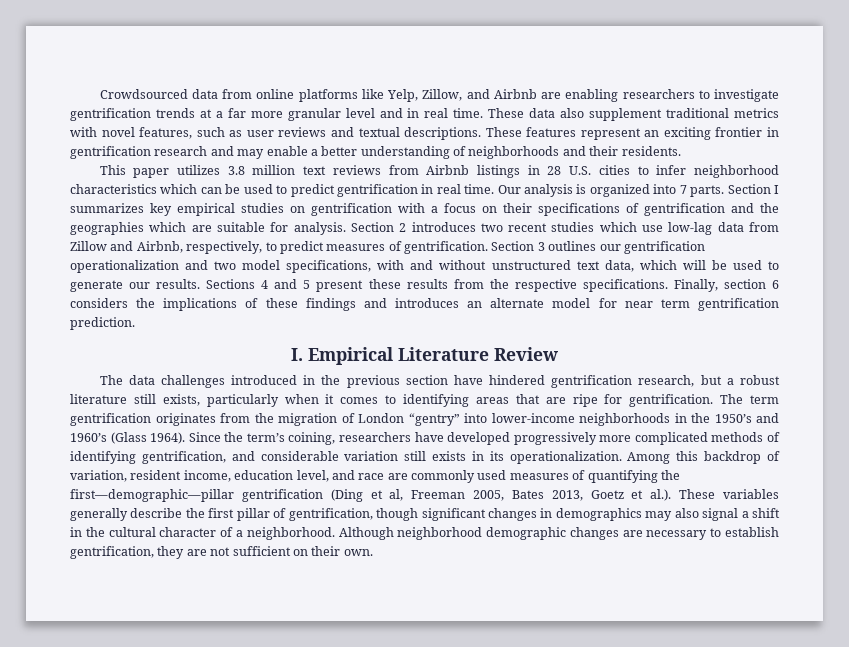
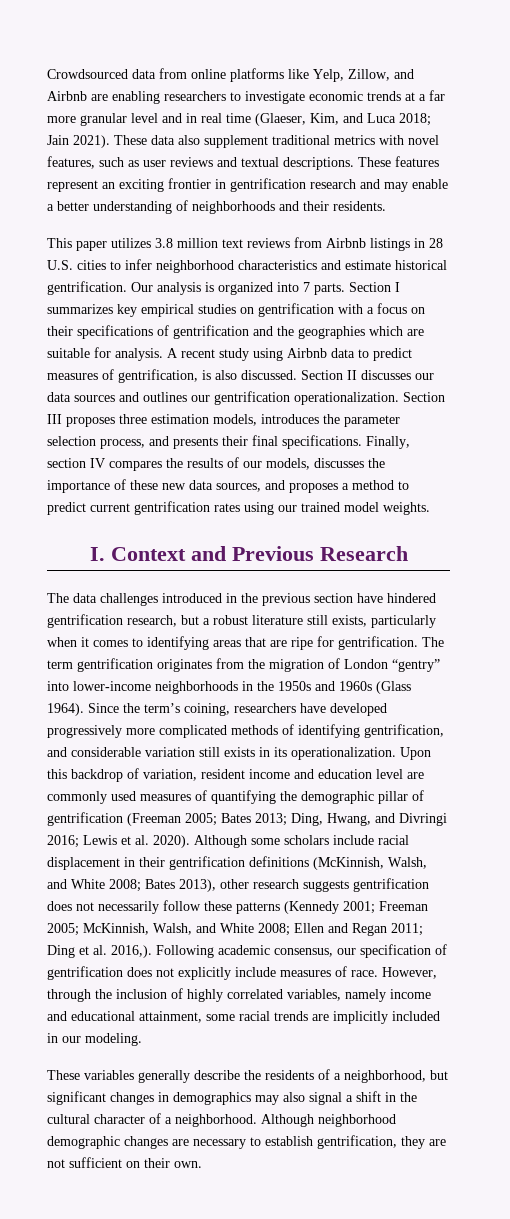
- Crowdsourced data from online platforms like Yelp, Zillow, and Airbnb are enabling researchers to investigate gentrification trends at a far more granular level and in real time.
+ Crowdsourced data from online platforms like Yelp, Zillow, and Airbnb are enabling researchers to investigate economic trends at a far more granular level and in real time (Glaeser, Kim, and Luca 2018; Jain 2021).
- This paper utilizes 3.8 million text reviews from Airbnb listings in 28 U.S. cities to infer neighborhood characteristics which can be used to predict gentrification in real time.
+ This paper utilizes 3.8 million text reviews from Airbnb listings in 28 U.S. cities to infer neighborhood characteristics and estimate historical gentrification.
- Section 2 introduces two recent studies which use low-lag data from Zillow and Airbnb, respectively, to predict measures of gentrification. Section 3 outlines our gentrification operationalization and two model specifications, with and without unstructured text data, which will be used to generate our results. Sections 4 and 5 present these results from the respective specifications. Finally, section 6 considers the implications of these findings and introduces an alternate model for near term gentrification prediction.
- I. Empirical Literature Review
+ A recent study using Airbnb data to predict measures of gentrification, is also discussed. Section II discusses our data sources and outlines our gentrification operationalization. Section III proposes three estimation models, introduces the parameter selection process, and presents their final specifications. Finally, section IV compares the results of our models, discusses the importance of these new data sources, and proposes a method to predict current gentrification rates using our trained model weights.
+ I. Context and Previous Research
- The term gentrification originates from the migration of London “gentry” into lower-income neighborhoods in the 1950’s and 1960’s (Glass 1964).
+ The term gentrification originates from the migration of London “gentry” into lower-income neighborhoods in the 1950s and 1960s (Glass 1964).
- Among this backdrop of variation, resident income, education level, and race are commonly used measures of quantifying the first—demographic—pillar gentrification (Ding et al, Freeman 2005, Bates 2013, Goetz et al.). These variables generally describe the first pillar of gentrification, though significant changes in demographics may also signal a shift in the cultural character of a neighborhood.
+ Upon this backdrop of variation, resident income and education level are commonly used measures of quantifying the demographic pillar of gentrification (Freeman 2005; Bates 2013; Ding, Hwang, and Divringi 2016; Lewis et al. 2020). Although some scholars include racial displacement in their gentrification definitions (McKinnish, Walsh, and White 2008; Bates 2013), other research suggests gentrification does not necessarily follow these patterns (Kennedy 2001; Freeman 2005; McKinnish, Walsh, and White 2008; Ellen and Regan 2011; Ding et al. 2016,). Following academic consensus, our specification of gentrification does not explicitly include measures of race. However, through the inclusion of highly correlated variables, namely income and educational attainment, some racial trends are implicitly included in our modeling.
+ These variables generally describe the residents of a neighborhood, but significant changes in demographics may also signal a shift in the cultural character of a neighborhood.

